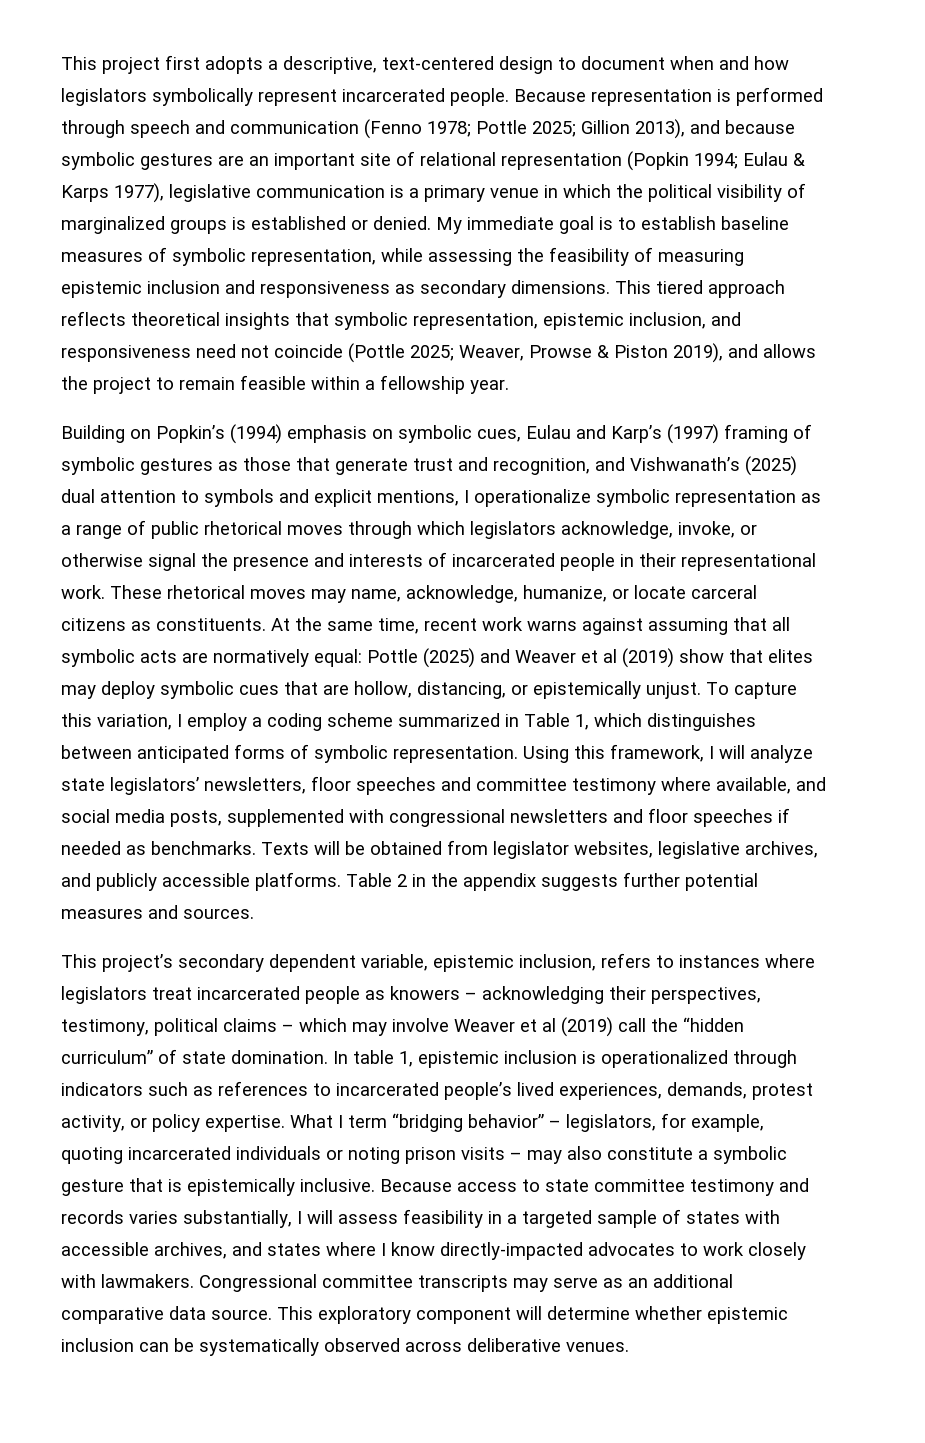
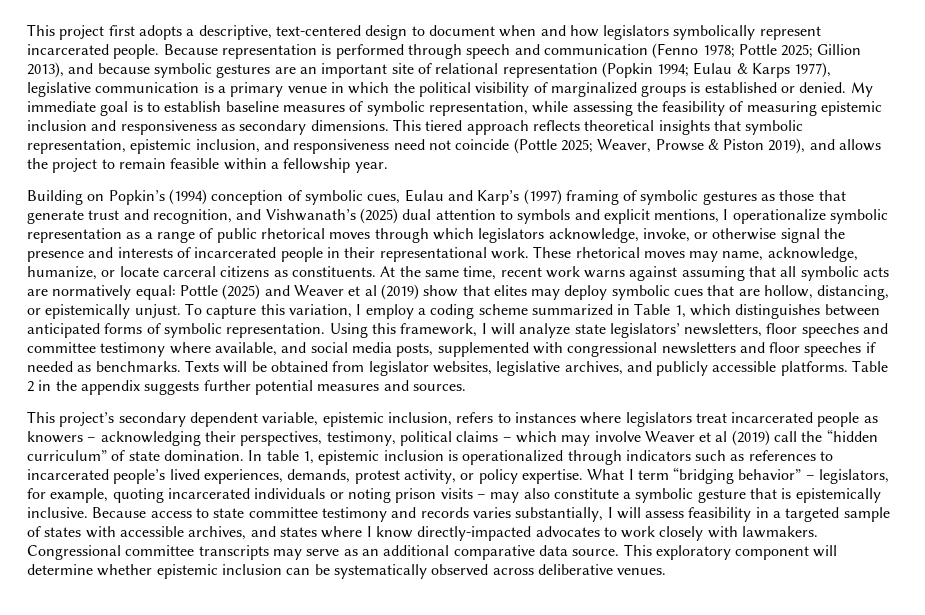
- Building on Popkin’s (1994) emphasis on symbolic cues, Eulau and Karp’s (1997) framing of symbolic gestures as those that generate trust and recognition, and Vishwanath’s (2025) dual attention to symbols and explicit mentions, I operationalize symbolic representation as a range of public rhetorical moves through which legislators acknowledge, invoke, or otherwise signal the presence and interests of incarcerated people in their representational work.
+ Building on Popkin’s (1994) conception of symbolic cues, Eulau and Karp’s (1997) framing of symbolic gestures as those that generate trust and recognition, and Vishwanath’s (2025) dual attention to symbols and explicit mentions, I operationalize symbolic representation as a range of public rhetorical moves through which legislators acknowledge, invoke, or otherwise signal the presence and interests of incarcerated people in their representational work.

